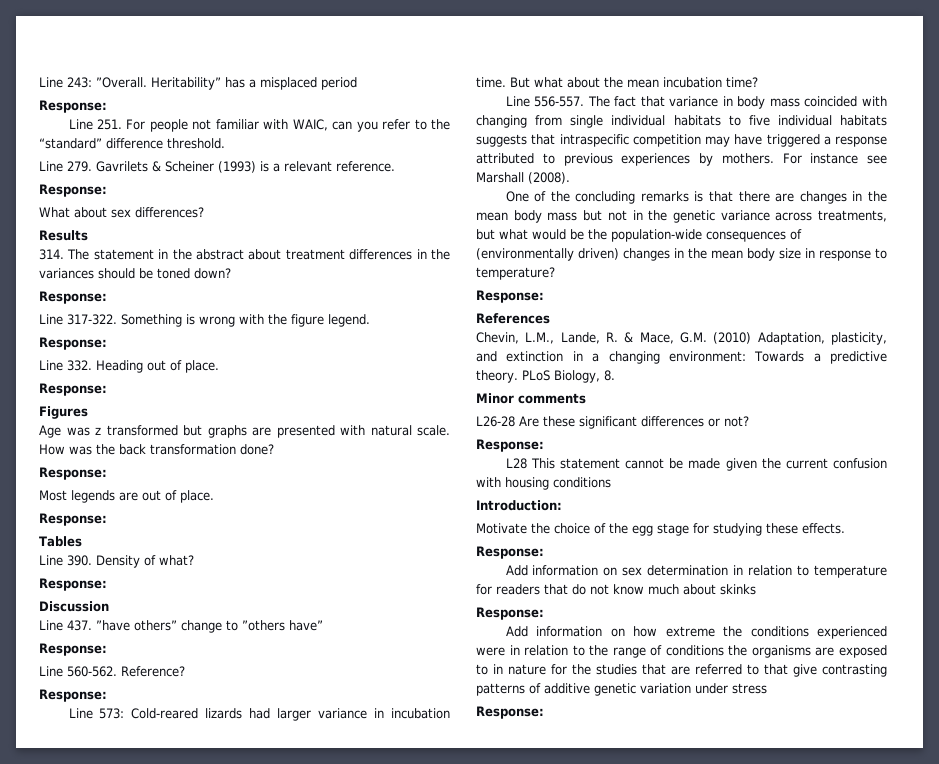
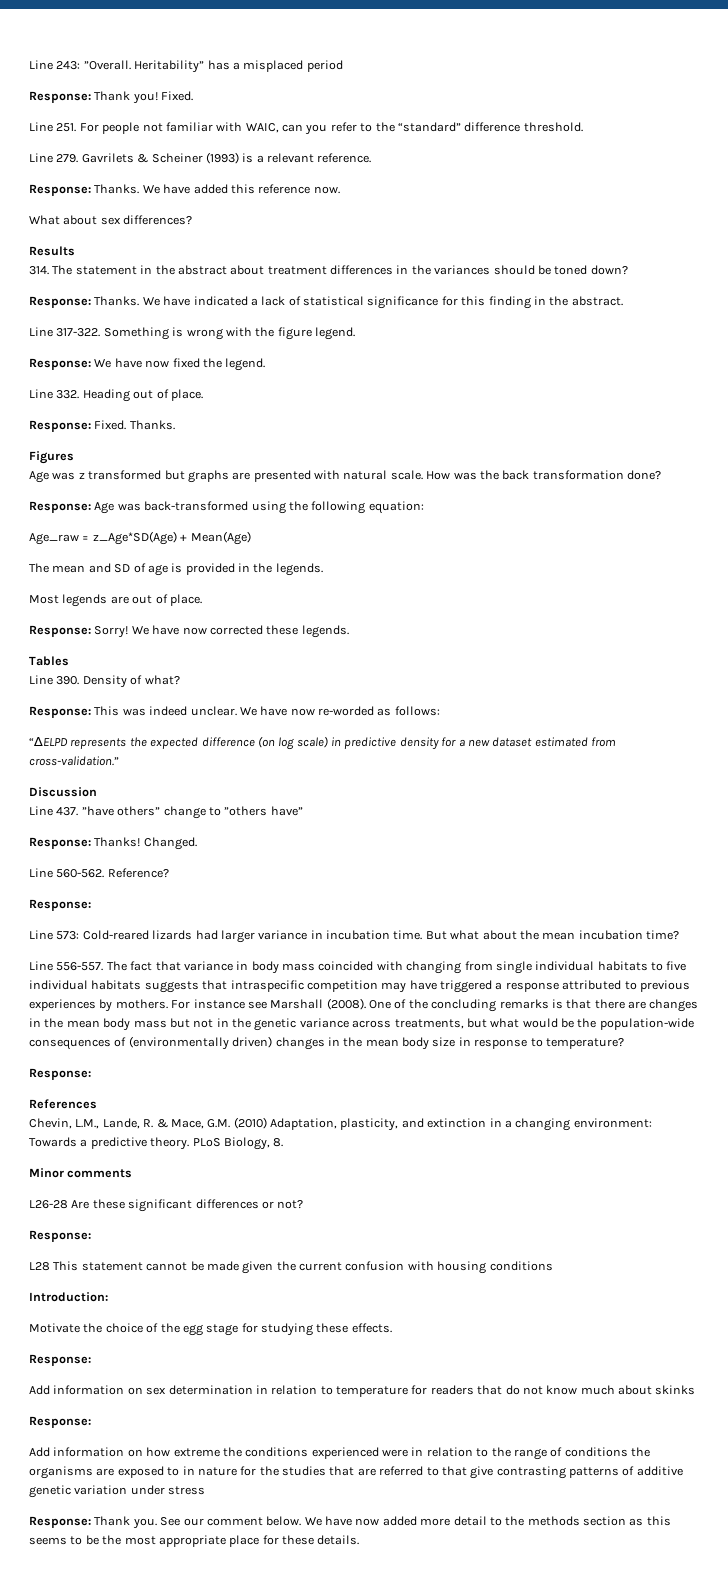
  Heritability” has a misplaced period
- Response:
+ Response: Thank you! Fixed.
  Line 279. Gavrilets & Scheiner (1993) is a relevant reference.
- Response:
+ Response: Thanks. We have added this reference now.
  314. The statement in the abstract about treatment differences in the variances should be toned down?
- Response:
+ Response: Thanks. We have indicated a lack of statistical significance for this finding in the abstract.
  Something is wrong with the figure legend.
- Response:
+ Response: We have now fixed the legend.
  Line 332. Heading out of place.
- Response:
+ Response: Fixed. Thanks.
  How was the back transformation done?
- Response:
+ Response: Age was back-transformed using the following equation:
+ Age_raw = z_Age*SD(Age) + Mean(Age)
+ The mean and SD of age is provided in the legends.
  Most legends are out of place.
- Response:
+ Response: Sorry! We have now corrected these legends.
  Line 390. Density of what?
- Response:
+ Response: This was indeed unclear. We have now re-worded as follows:
+ “∆ELPD represents the expected difference (on log scale) in predictive density for a new dataset estimated from cross-validation.”
  Line 437. ”have others” change to ”others have”
- Response:
+ Response: Thanks! Changed.
- For instance see Marshall (2008).
- One of the concluding remarks is that there are changes in the mean body mass but not in the genetic variance across treatments, but what would be the population-wide consequences of (environmentally driven) changes in the mean body size in response to temperature?
+ For instance see Marshall (2008). One of the concluding remarks is that there are changes in the mean body mass but not in the genetic variance across treatments, but what would be the population-wide consequences of (environmentally driven) changes in the mean body size in response to temperature?
  Add information on how extreme the conditions experienced were in relation to the range of conditions the organisms are exposed to in nature for the studies that are referred to that give contrasting patterns of additive genetic variation under stress
- Response:
+ Response: Thank you. See our comment below. We have now added more detail to the methods section as this seems to be the most appropriate place for these details.

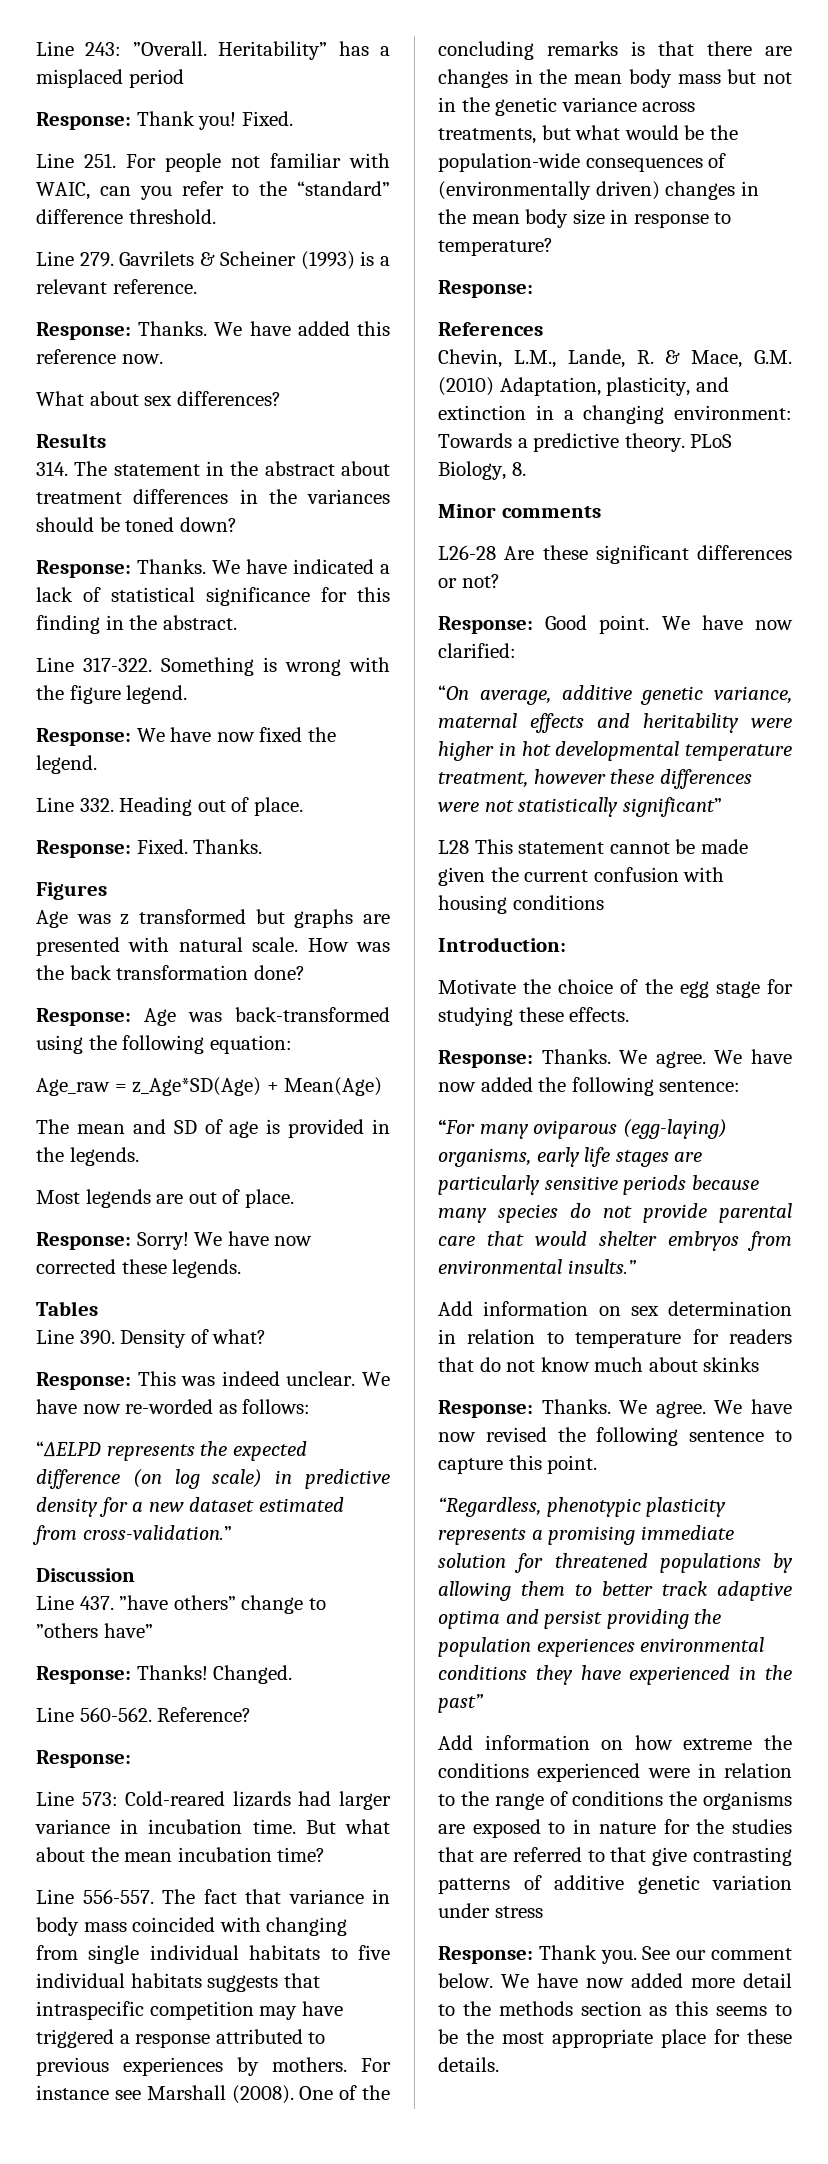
  L26-28 Are these significant differences or not?
- Response:
+ Response: Good point. We have now clarified:
+ “On average, additive genetic variance, maternal effects and heritability were higher in hot developmental temperature treatment, however these differences were not statistically significant”
  Motivate the choice of the egg stage for studying these effects.
- Response:
+ Response: Thanks. We agree. We have now added the following sentence:
+ “For many oviparous (egg-laying) organisms, early life stages are particularly sensitive periods because many species do not provide parental care that would shelter embryos from environmental insults.”
  Add information on sex determination in relation to temperature for readers that do not know much about skinks
- Response:
+ Response: Thanks. We agree. We have now revised the following sentence to capture this point.
+ “Regardless, phenotypic plasticity represents a promising immediate solution for threatened populations by allowing them to better track adaptive optima and persist providing the population experiences environmental conditions they have experienced in the past”

